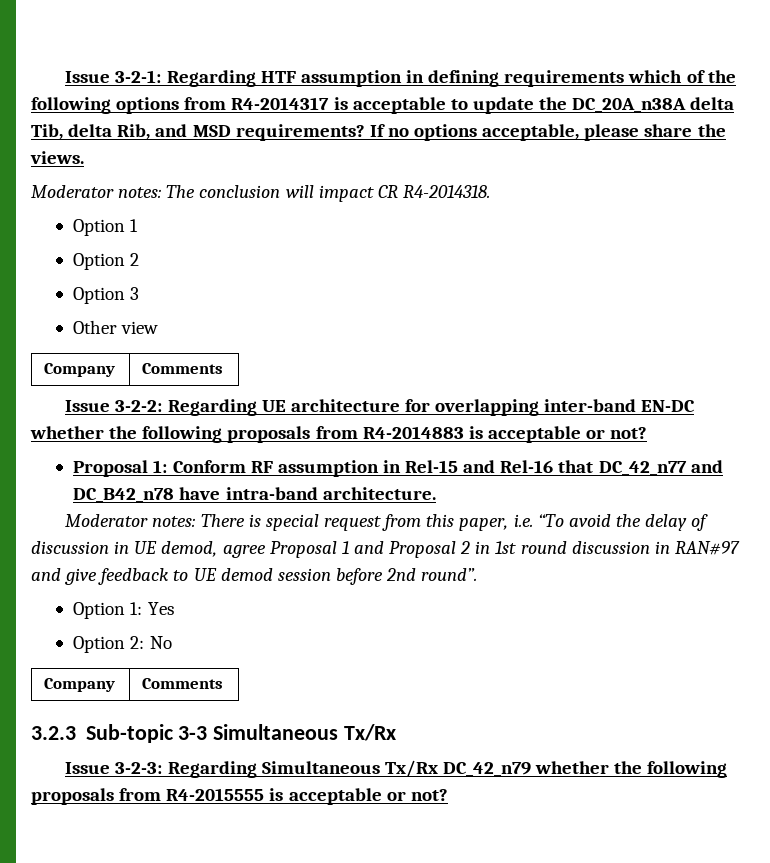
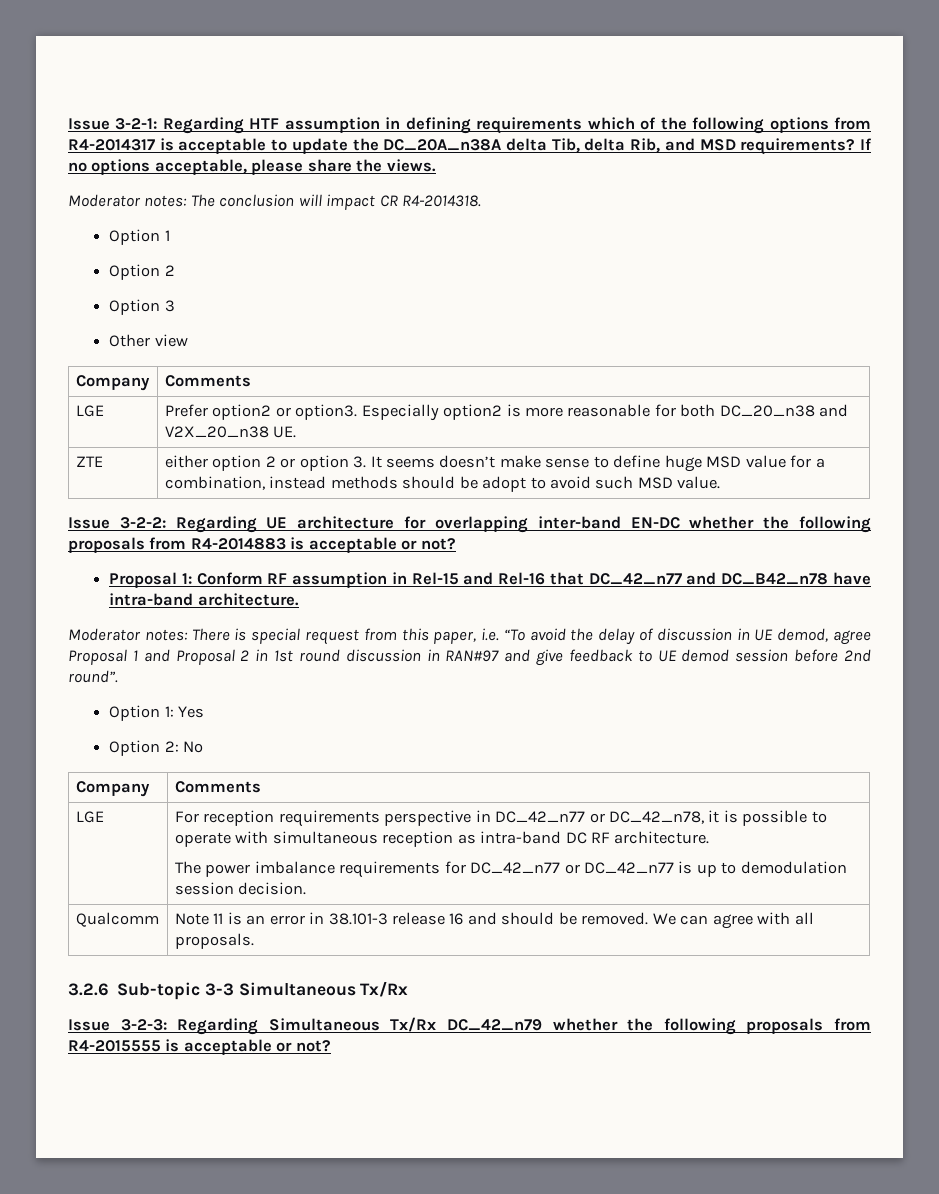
+ LGE | Prefer option2 or option3. Especially option2 is more reasonable for both DC_20_n38 and V2X_20_n38 UE.
+ ZTE | either option 2 or option 3. It seems doesn’t make sense to define huge MSD value for a combination, instead methods should be adopt to avoid such MSD value.
- 3.2.3 Sub-topic 3-3 Simultaneous Tx/Rx
+ LGE | For reception requirements perspective in DC_42_n77 or DC_42_n78, it is possible to operate with simultaneous reception as intra-band DC RF architecture.
+ The power imbalance requirements for DC_42_n77 or DC_42_n77 is up to demodulation session decision.
+ Qualcomm | Note 11 is an error in 38.101-3 release 16 and should be removed. We can agree with all proposals.
+ 3.2.6 Sub-topic 3-3 Simultaneous Tx/Rx

